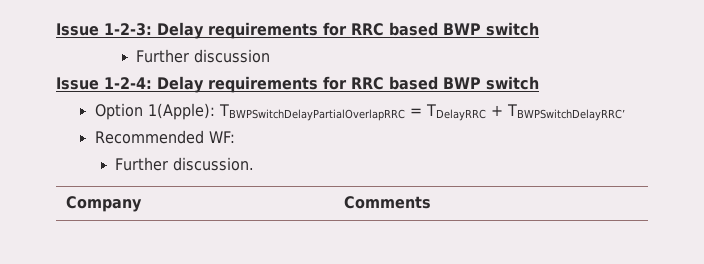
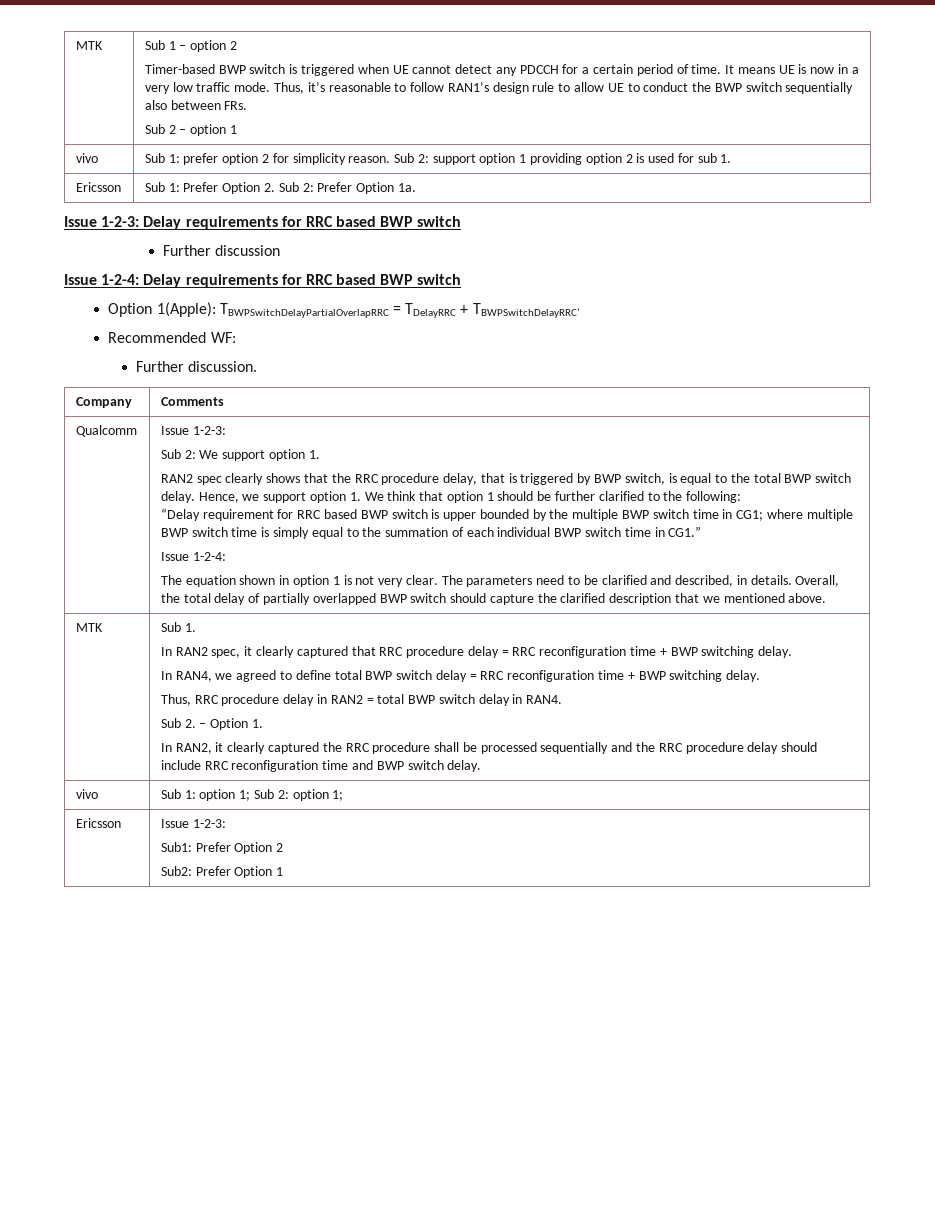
+ MTK | Sub 1 – option 2
+ Timer-based BWP switch is triggered when UE cannot detect any PDCCH for a certain period of time. It means UE is now in a very low traffic mode. Thus, it’s reasonable to follow RAN1’s design rule to allow UE to conduct the BWP switch sequentially also between FRs.
+ Sub 2 – option 1
+ vivo | Sub 1: prefer option 2 for simplicity reason. Sub 2: support option 1 providing option 2 is used for sub 1.
+ Ericsson | Sub 1: Prefer Option 2. Sub 2: Prefer Option 1a.
+ Qualcomm | Issue 1-2-3:
+ Sub 2: We support option 1.
+ RAN2 spec clearly shows that the RRC procedure delay, that is triggered by BWP switch, is equal to the total BWP switch delay. Hence, we support option 1. We think that option 1 should be further clarified to the following:
+ “Delay requirement for RRC based BWP switch is upper bounded by the multiple BWP switch time in CG1; where multiple BWP switch time is simply equal to the summation of each individual BWP switch time in CG1.”
+ Issue 1-2-4:
+ The equation shown in option 1 is not very clear. The parameters need to be clarified and described, in details. Overall, the total delay of partially overlapped BWP switch should capture the clarified description that we mentioned above.
+ MTK | Sub 1.
+ In RAN2 spec, it clearly captured that RRC procedure delay = RRC reconfiguration time + BWP switching delay.
+ In RAN4, we agreed to define total BWP switch delay = RRC reconfiguration time + BWP switching delay.
+ Thus, RRC procedure delay in RAN2 = total BWP switch delay in RAN4.
+ Sub 2. – Option 1.
+ In RAN2, it clearly captured the RRC procedure shall be processed sequentially and the RRC procedure delay should include RRC reconfiguration time and BWP switch delay.
+ vivo | Sub 1: option 1; Sub 2: option 1;
+ Ericsson | Issue 1-2-3:
+ Sub1: Prefer Option 2
+ Sub2: Prefer Option 1

